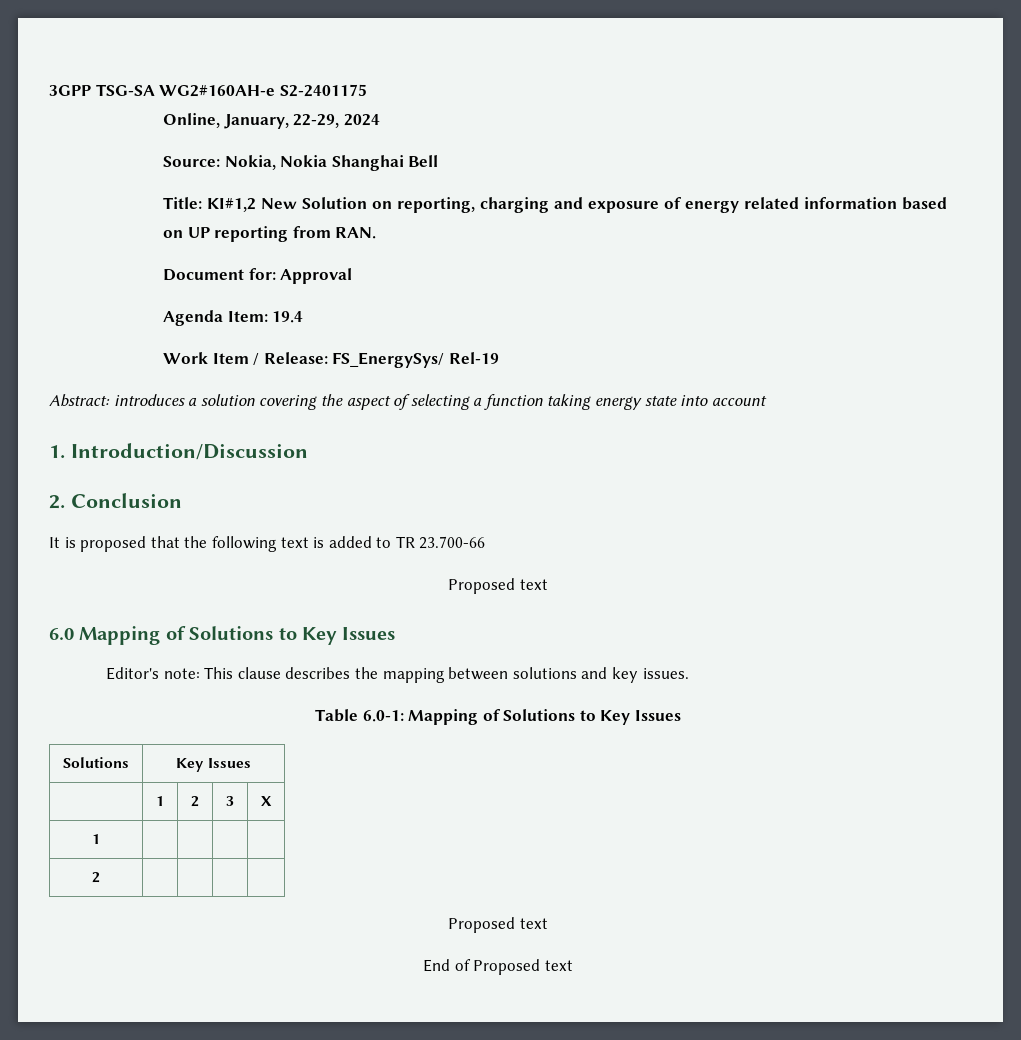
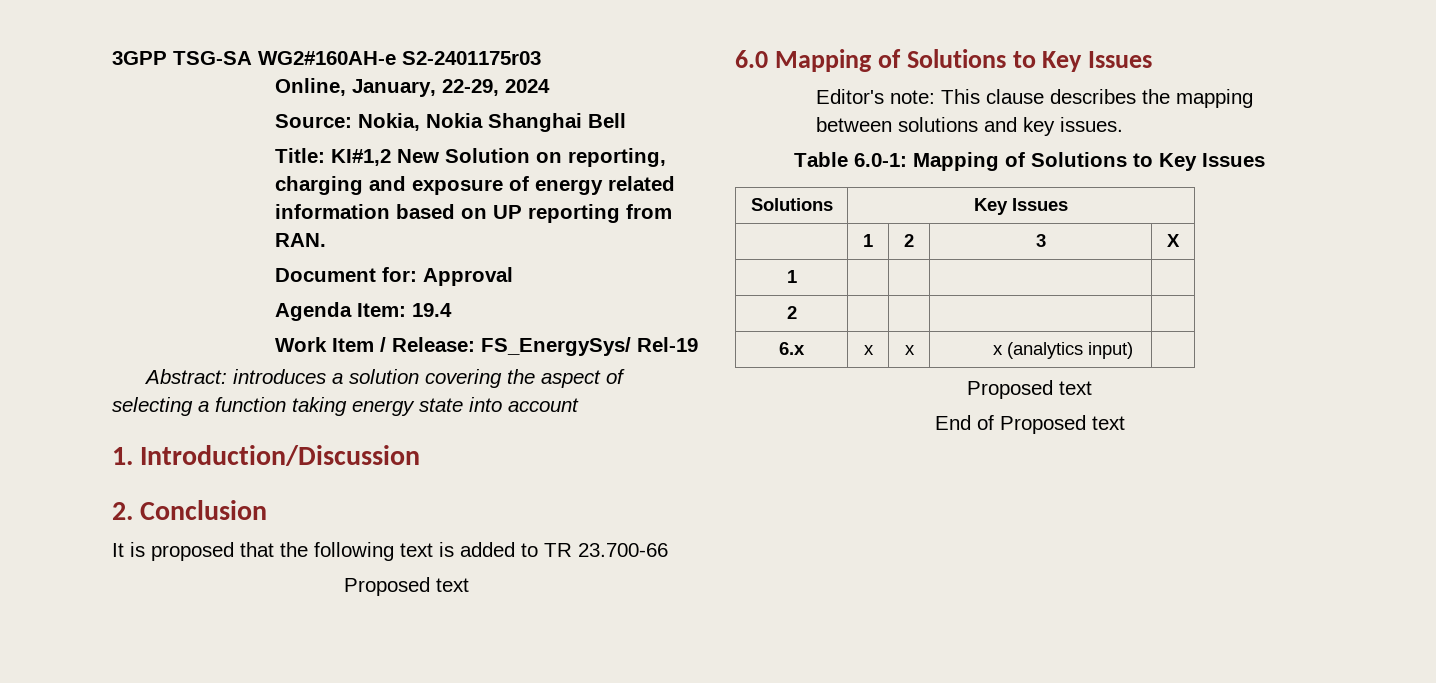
- 3GPP TSG-SA WG2#160AH-e S2-2401175
+ 3GPP TSG-SA WG2#160AH-e S2-2401175r03
+ 6.x | x | x | x (analytics input) |

